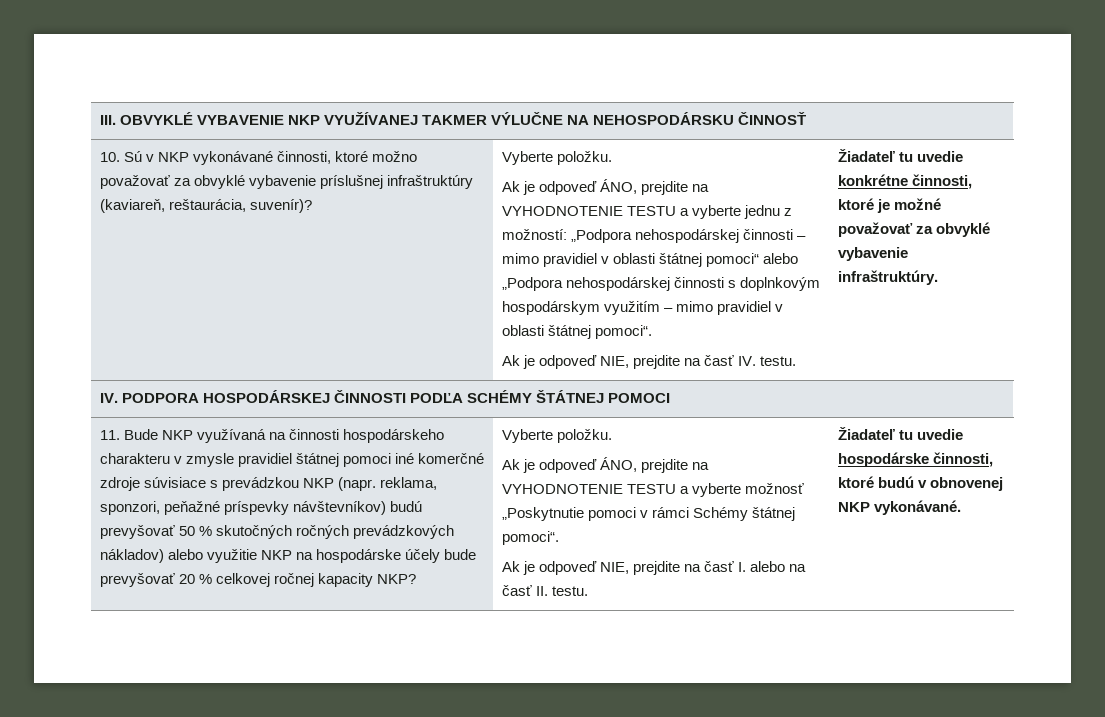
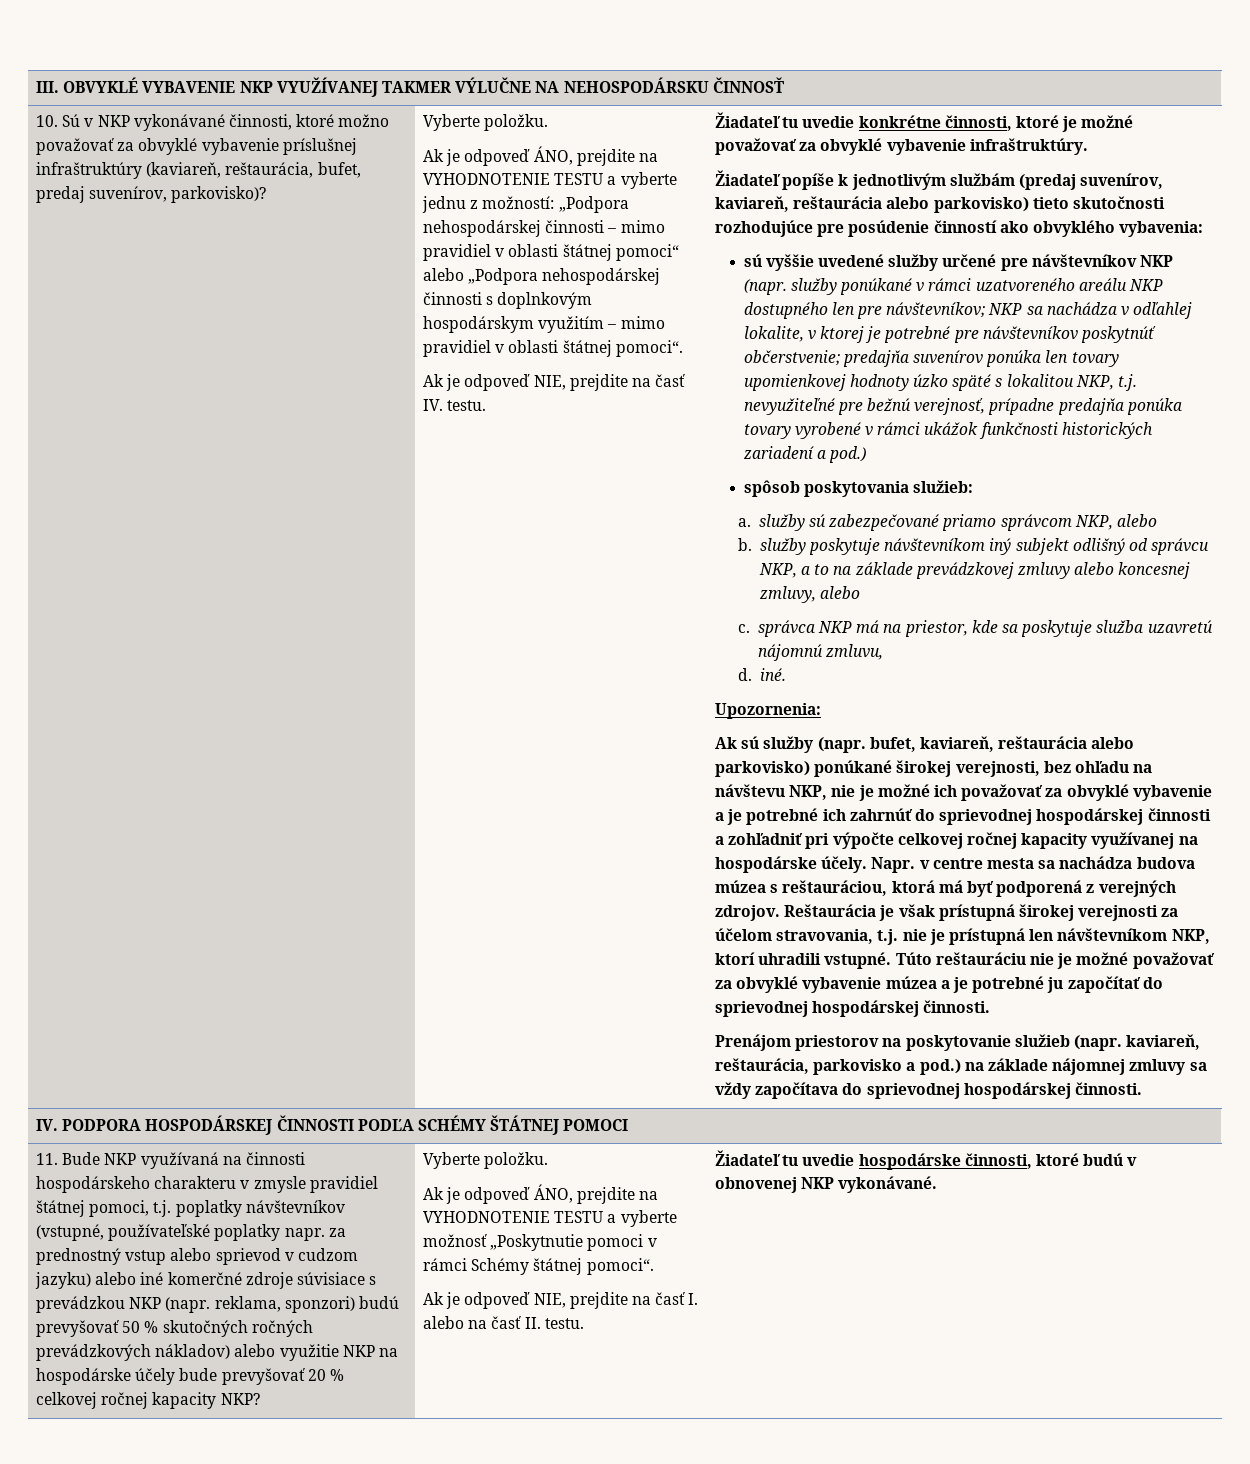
- 10. Sú v NKP vykonávané činnosti, ktoré možno považovať za obvyklé vybavenie príslušnej infraštruktúry (kaviareň, reštaurácia, suvenír)?
+ 10. Sú v NKP vykonávané činnosti, ktoré možno považovať za obvyklé vybavenie príslušnej infraštruktúry (kaviareň, reštaurácia, bufet, predaj suvenírov, parkovisko)?
+ Žiadateľ popíše k jednotlivým službám (predaj suvenírov, kaviareň, reštaurácia alebo parkovisko) tieto skutočnosti rozhodujúce pre posúdenie činností ako obvyklého vybavenia:
+ sú vyššie uvedené služby určené pre návštevníkov NKP (napr. služby ponúkané v rámci uzatvoreného areálu NKP dostupného len pre návštevníkov; NKP sa nachádza v odľahlej lokalite, v ktorej je potrebné pre návštevníkov poskytnúť občerstvenie; predajňa suvenírov ponúka len tovary upomienkovej hodnoty úzko späté s lokalitou NKP, t.j. nevyužiteľné pre bežnú verejnosť, prípadne predajňa ponúka tovary vyrobené v rámci ukážok funkčnosti historických zariadení a pod.)
+ spôsob poskytovania služieb:
+ a. služby sú zabezpečované priamo správcom NKP, alebo
+ b. služby poskytuje návštevníkom iný subjekt odlišný od správcu NKP, a to na základe prevádzkovej zmluvy alebo koncesnej zmluvy, alebo
+ c. správca NKP má na priestor, kde sa poskytuje služba uzavretú nájomnú zmluvu,
+ d. iné.
+ Upozornenia:
+ Ak sú služby (napr. bufet, kaviareň, reštaurácia alebo parkovisko) ponúkané širokej verejnosti, bez ohľadu na návštevu NKP, nie je možné ich považovať za obvyklé vybavenie a je potrebné ich zahrnúť do sprievodnej hospodárskej činnosti a zohľadniť pri výpočte celkovej ročnej kapacity využívanej na hospodárske účely. Napr. v centre mesta sa nachádza budova múzea s reštauráciou, ktorá má byť podporená z verejných zdrojov. Reštaurácia je však prístupná širokej verejnosti za účelom stravovania, t.j. nie je prístupná len návštevníkom NKP, ktorí uhradili vstupné. Túto reštauráciu nie je možné považovať za obvyklé vybavenie múzea a je potrebné ju započítať do sprievodnej hospodárskej činnosti.
+ Prenájom priestorov na poskytovanie služieb (napr. kaviareň, reštaurácia, parkovisko a pod.) na základe nájomnej zmluvy sa vždy započítava do sprievodnej hospodárskej činnosti.
- 11. Bude NKP využívaná na činnosti hospodárskeho charakteru v zmysle pravidiel štátnej pomoci iné komerčné zdroje súvisiace s prevádzkou NKP (napr. reklama, sponzori, peňažné príspevky návštevníkov) budú prevyšovať 50 % skutočných ročných prevádzkových nákladov) alebo využitie NKP na hospodárske účely bude prevyšovať 20 % celkovej ročnej kapacity NKP?
+ 11. Bude NKP využívaná na činnosti hospodárskeho charakteru v zmysle pravidiel štátnej pomoci, t.j. poplatky návštevníkov (vstupné, používateľské poplatky napr. za prednostný vstup alebo sprievod v cudzom jazyku) alebo iné komerčné zdroje súvisiace s prevádzkou NKP (napr. reklama, sponzori) budú prevyšovať 50 % skutočných ročných prevádzkových nákladov) alebo využitie NKP na hospodárske účely bude prevyšovať 20 % celkovej ročnej kapacity NKP?

